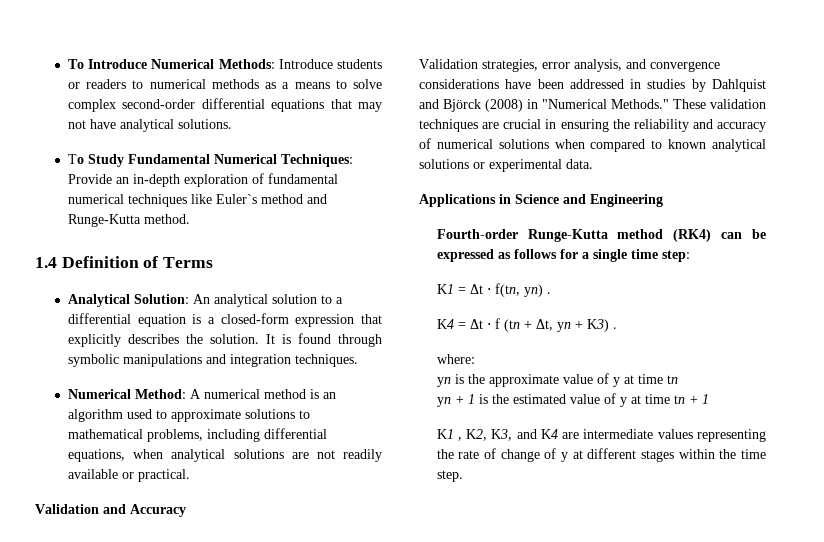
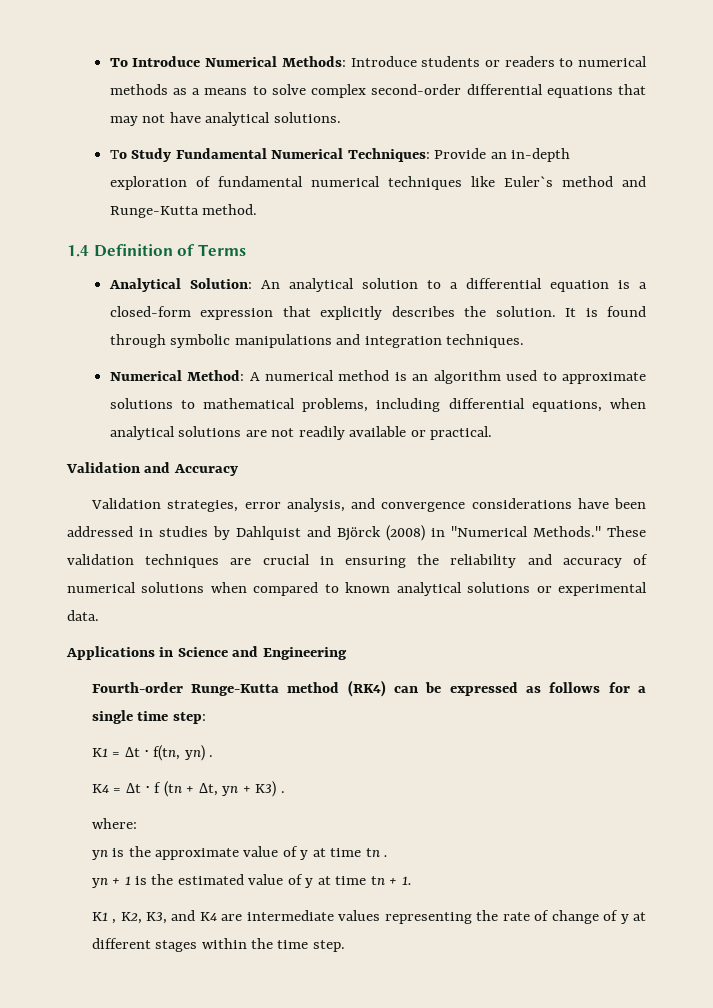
- yn is the approximate value of y at time tn
+ yn is the approximate value of y at time tn .
- yn + 1 is the estimated value of y at time tn + 1
+ yn + 1 is the estimated value of y at time tn + 1.

